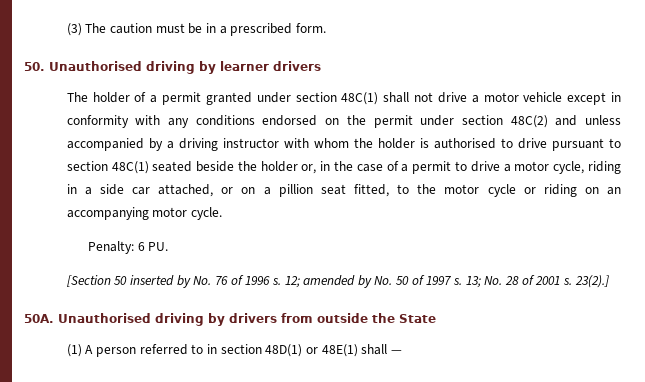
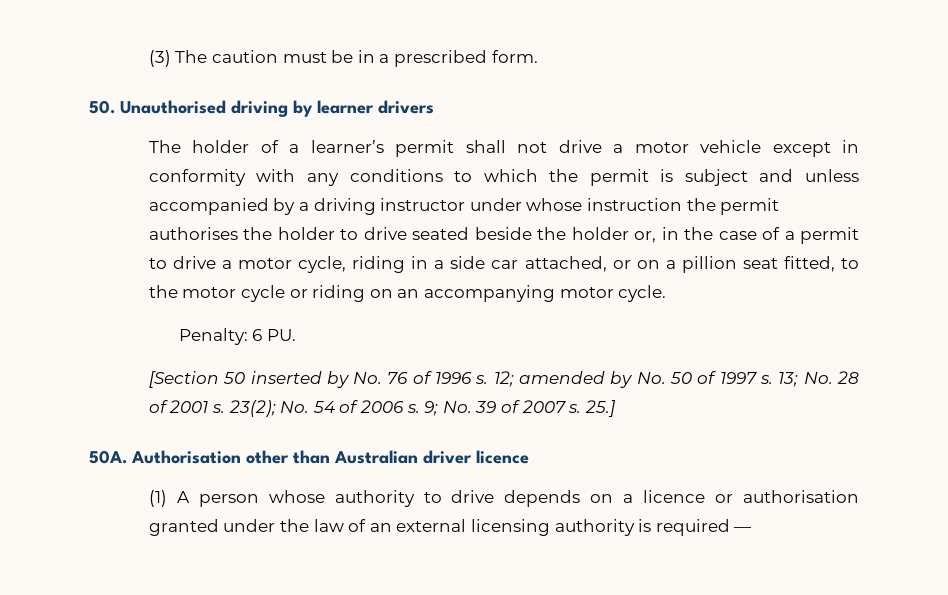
- The holder of a permit granted under section 48C(1) shall not drive a motor vehicle except in conformity with any conditions endorsed on the permit under section 48C(2) and unless accompanied by a driving instructor with whom the holder is authorised to drive pursuant to section 48C(1) seated beside the holder or, in the case of a permit to drive a motor cycle, riding in a side car attached, or on a pillion seat fitted, to the motor cycle or riding on an accompanying motor cycle.
+ The holder of a learner’s permit shall not drive a motor vehicle except in conformity with any conditions to which the permit is subject and unless accompanied by a driving instructor under whose instruction the permit authorises the holder to drive seated beside the holder or, in the case of a permit to drive a motor cycle, riding in a side car attached, or on a pillion seat fitted, to the motor cycle or riding on an accompanying motor cycle.
- 23(2).]
- 50A. Unauthorised driving by drivers from outside the State
- (1) A person referred to in section 48D(1) or 48E(1) shall —
+ 23(2); No. 54 of 2006 s. 9; No. 39 of 2007 s. 25.]
+ 50A. Authorisation other than Australian driver licence
+ (1) A person whose authority to drive depends on a licence or authorisation granted under the law of an external licensing authority is required —

